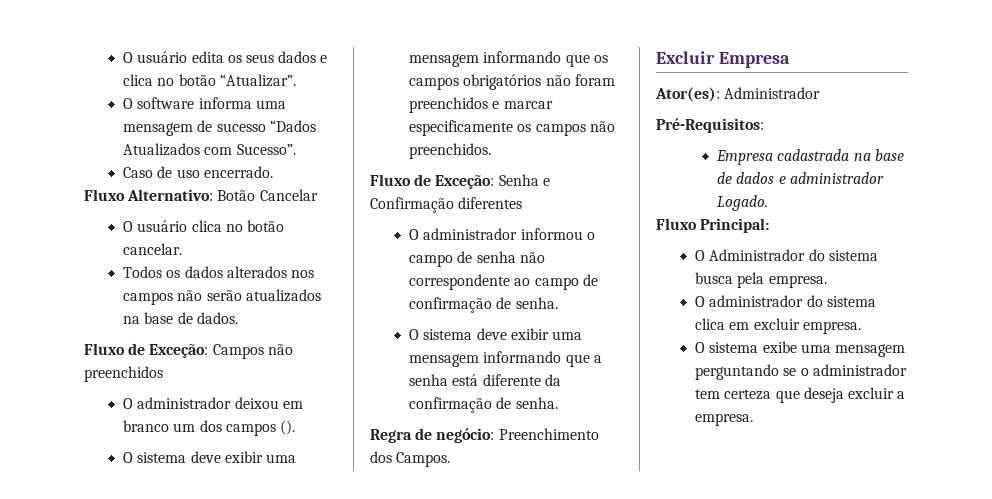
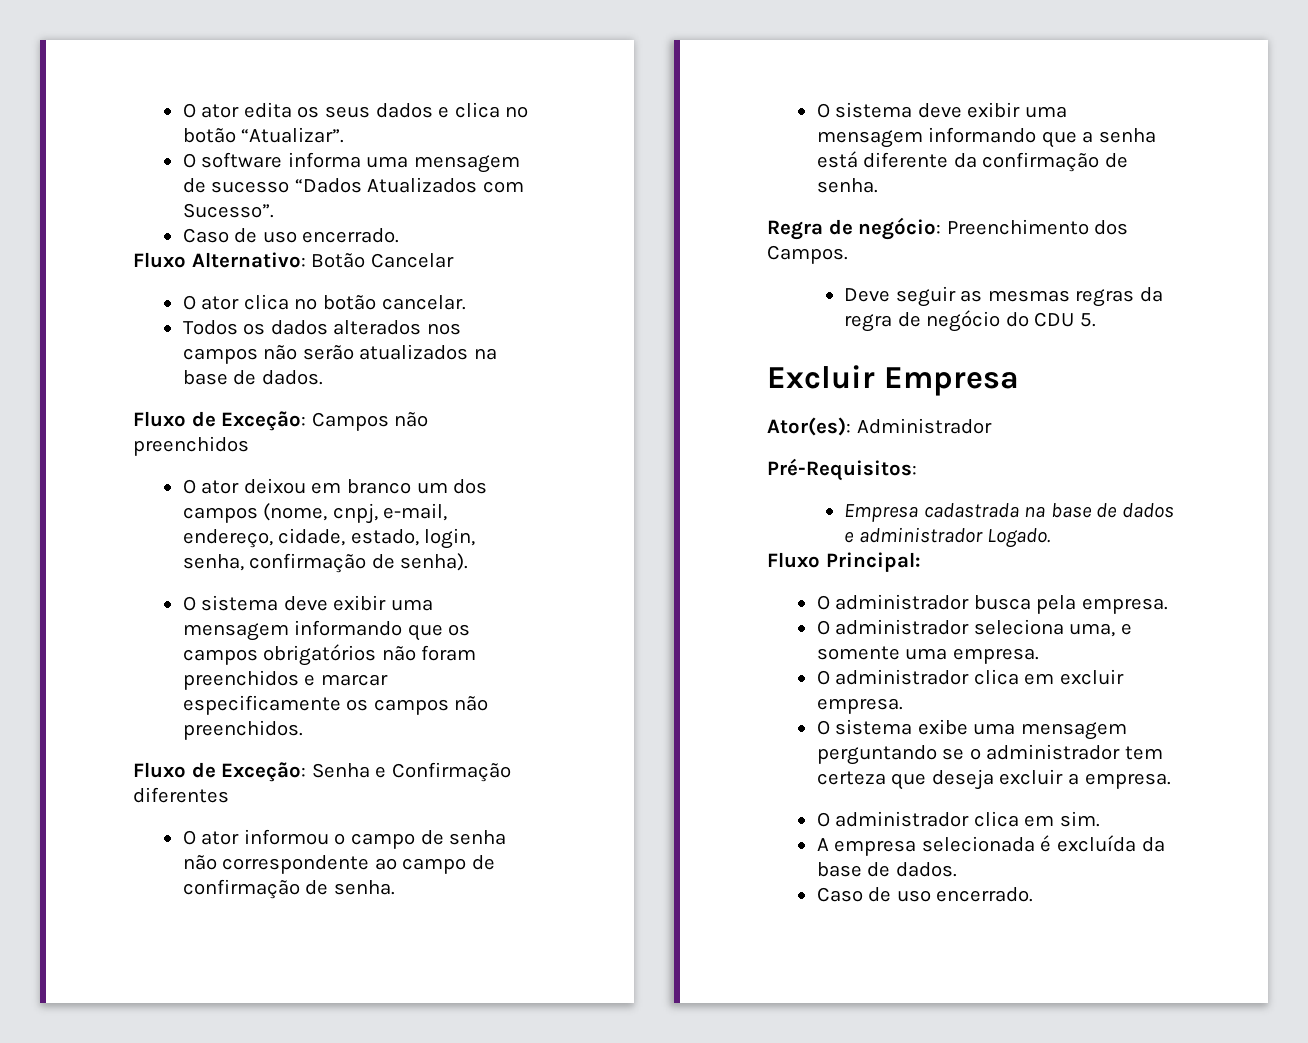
- O usuário edita os seus dados e clica no botão “Atualizar”.
+ O ator edita os seus dados e clica no botão “Atualizar”.
- O usuário clica no botão cancelar.
+ O ator clica no botão cancelar.
- O administrador deixou em branco um dos campos ().
+ O ator deixou em branco um dos campos (nome, cnpj, e-mail, endereço, cidade, estado, login, senha, confirmação de senha).
- O administrador informou o campo de senha não correspondente ao campo de confirmação de senha.
+ O ator informou o campo de senha não correspondente ao campo de confirmação de senha.
+ Deve seguir as mesmas regras da regra de negócio do CDU 5.
- O Administrador do sistema busca pela empresa.
+ O administrador busca pela empresa.
- O administrador do sistema clica em excluir empresa.
+ O administrador seleciona uma, e somente uma empresa.
+ O administrador clica em excluir empresa.
+ O administrador clica em sim.
+ A empresa selecionada é excluída da base de dados.
+ Caso de uso encerrado.

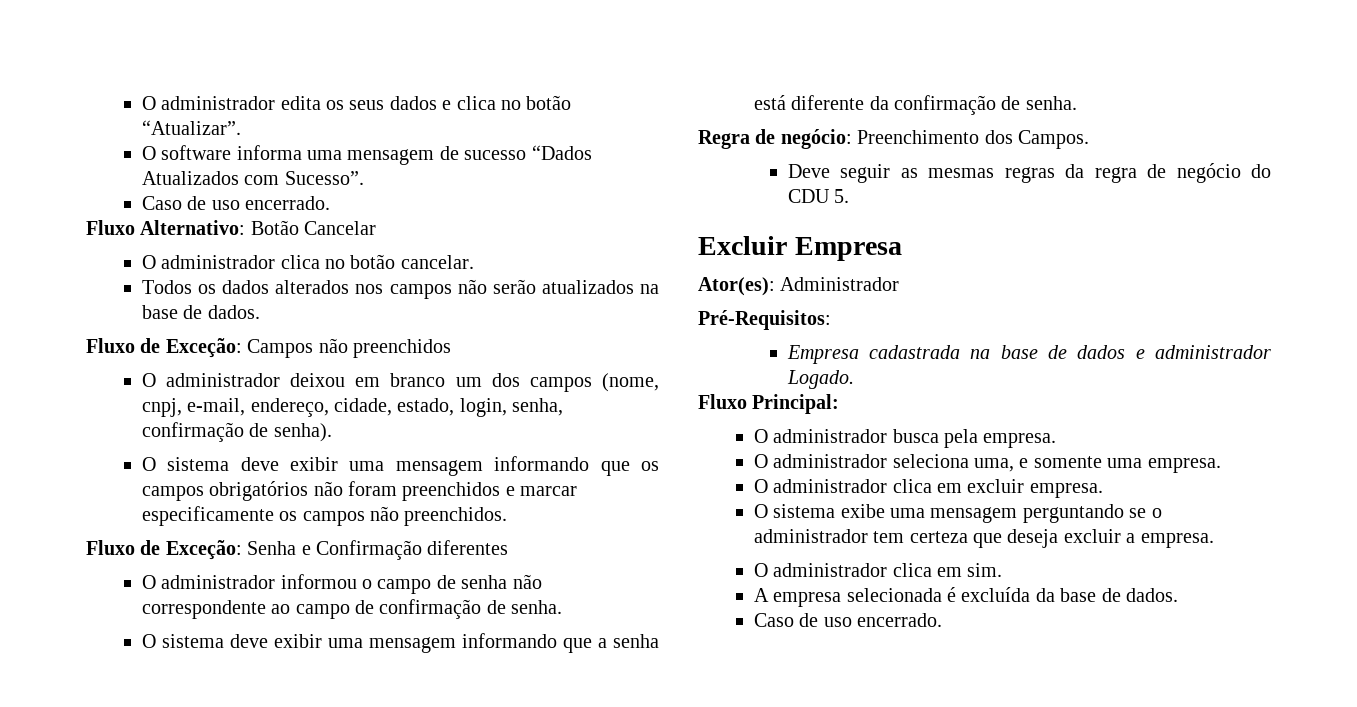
- O ator edita os seus dados e clica no botão “Atualizar”.
+ O administrador edita os seus dados e clica no botão “Atualizar”.
- O ator clica no botão cancelar.
+ O administrador clica no botão cancelar.
- O ator deixou em branco um dos campos (nome, cnpj, e-mail, endereço, cidade, estado, login, senha, confirmação de senha).
+ O administrador deixou em branco um dos campos (nome, cnpj, e-mail, endereço, cidade, estado, login, senha, confirmação de senha).
- O ator informou o campo de senha não correspondente ao campo de confirmação de senha.
+ O administrador informou o campo de senha não correspondente ao campo de confirmação de senha.

